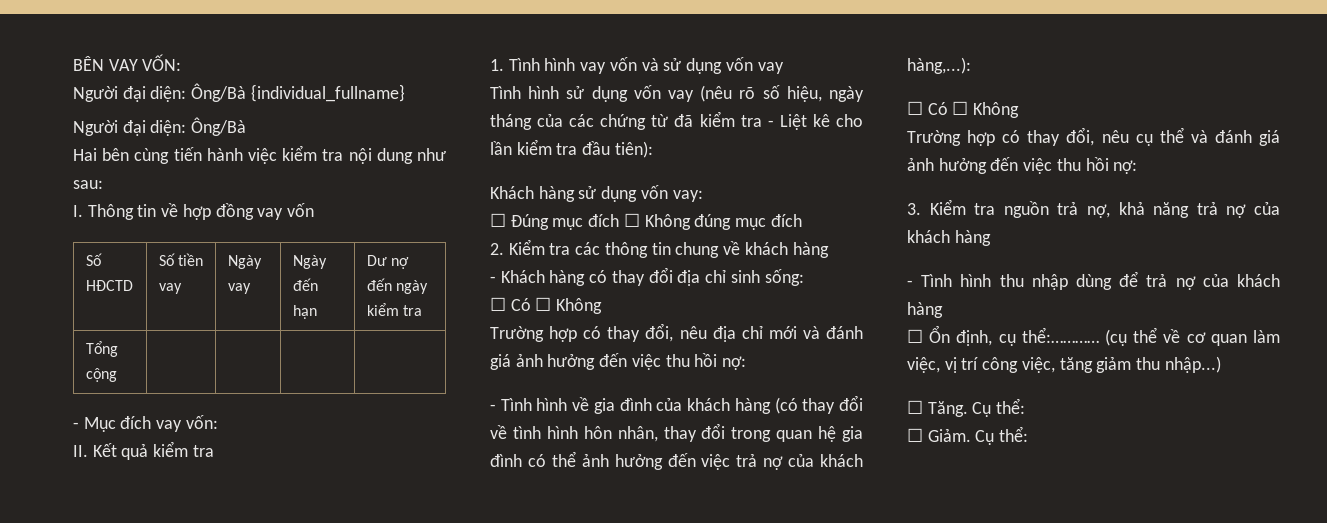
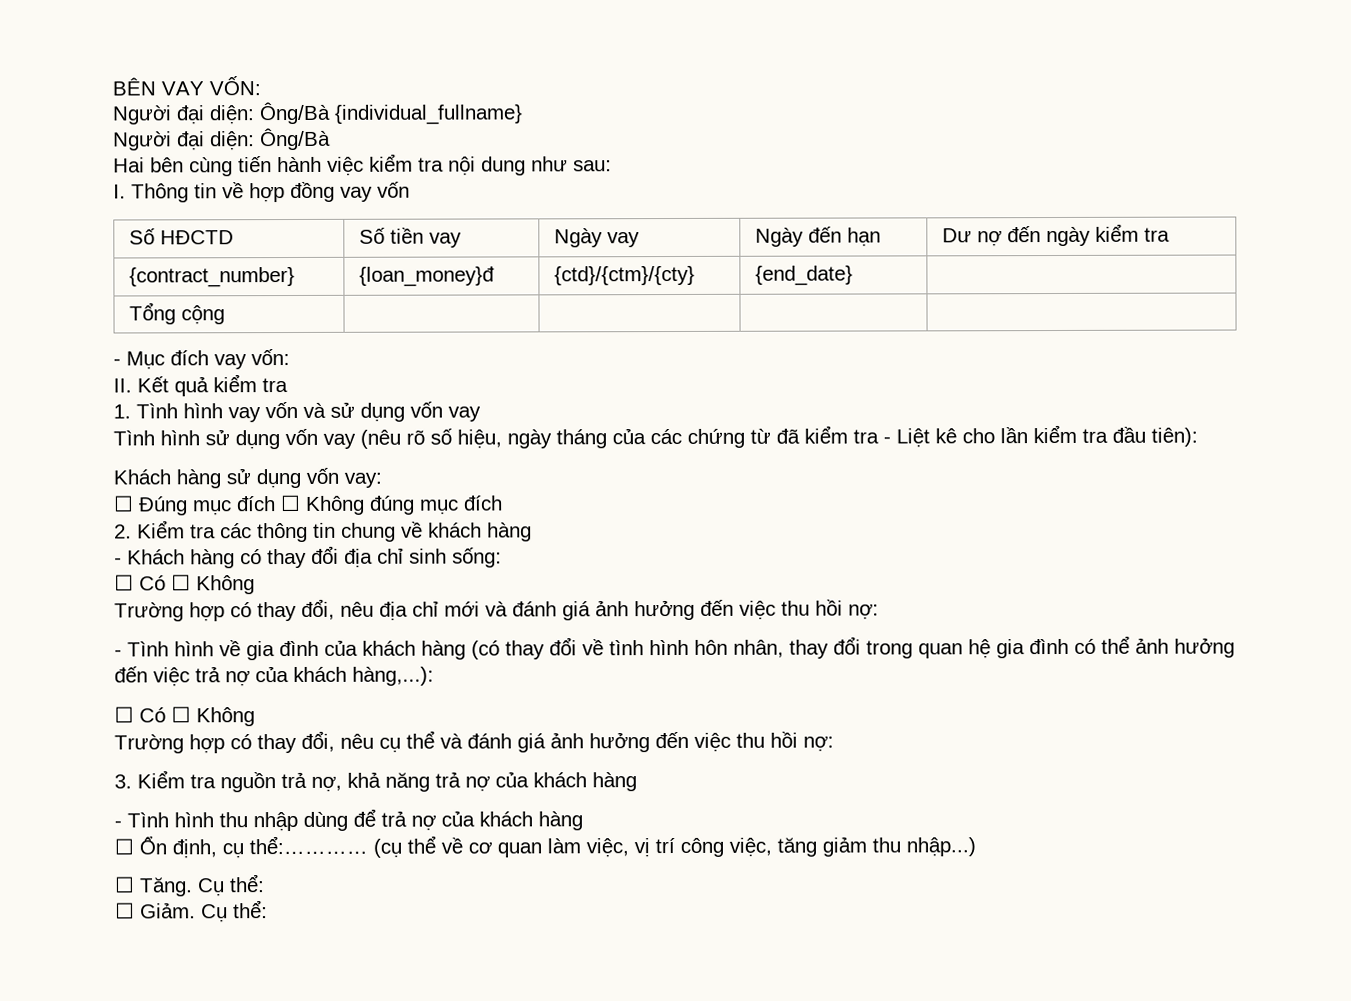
+ {contract_number} | {loan_money}đ | {ctd}/{ctm}/{cty} | {end_date} |

